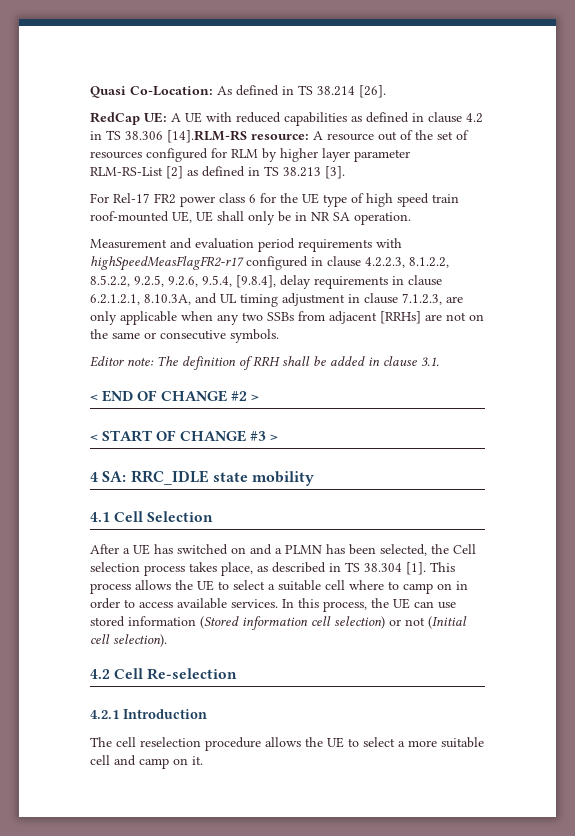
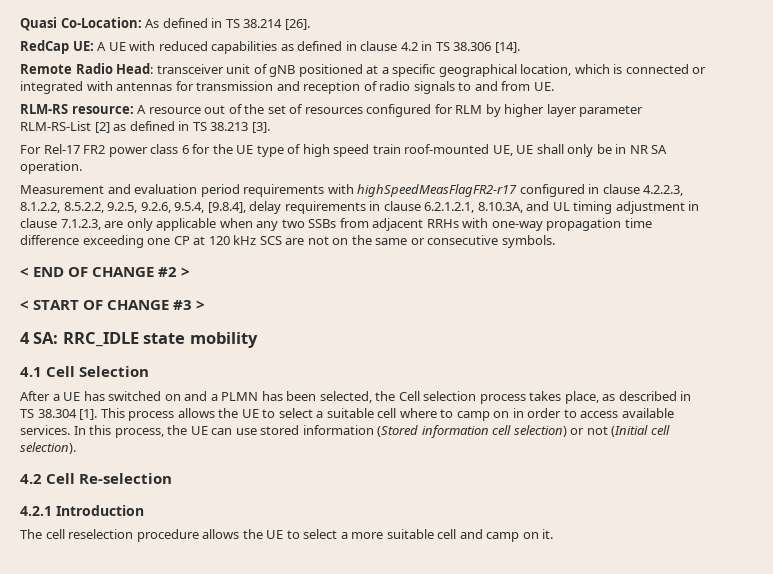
- RedCap UE: A UE with reduced capabilities as defined in clause 4.2 in TS 38.306 [14].RLM-RS resource: A resource out of the set of resources configured for RLM by higher layer parameter RLM-RS-List [2] as defined in TS 38.213 [3].
+ RedCap UE: A UE with reduced capabilities as defined in clause 4.2 in TS 38.306 [14].
+ Remote Radio Head: transceiver unit of gNB positioned at a specific geographical location, which is connected or integrated with antennas for transmission and reception of radio signals to and from UE.
+ RLM-RS resource: A resource out of the set of resources configured for RLM by higher layer parameter RLM-RS-List [2] as defined in TS 38.213 [3].
- Measurement and evaluation period requirements with highSpeedMeasFlagFR2-r17 configured in clause 4.2.2.3, 8.1.2.2, 8.5.2.2, 9.2.5, 9.2.6, 9.5.4, [9.8.4], delay requirements in clause 6.2.1.2.1, 8.10.3A, and UL timing adjustment in clause 7.1.2.3, are only applicable when any two SSBs from adjacent [RRHs] are not on the same or consecutive symbols.
+ Measurement and evaluation period requirements with highSpeedMeasFlagFR2-r17 configured in clause 4.2.2.3, 8.1.2.2, 8.5.2.2, 9.2.5, 9.2.6, 9.5.4, [9.8.4], delay requirements in clause 6.2.1.2.1, 8.10.3A, and UL timing adjustment in clause 7.1.2.3, are only applicable when any two SSBs from adjacent RRHs with one-way propagation time difference exceeding one CP at 120 kHz SCS are not on the same or consecutive symbols.
- Editor note: The definition of RRH shall be added in clause 3.1.

